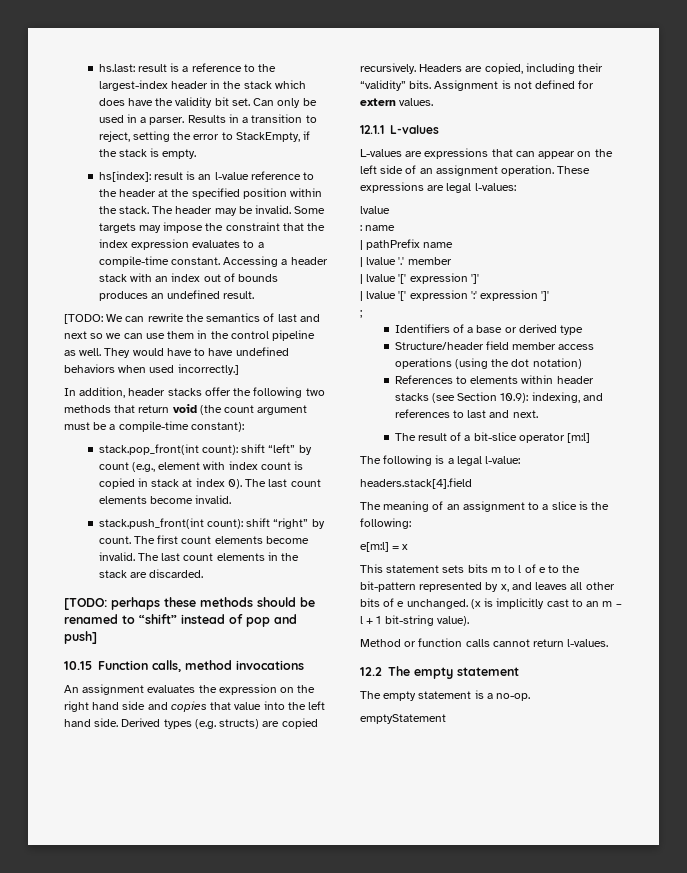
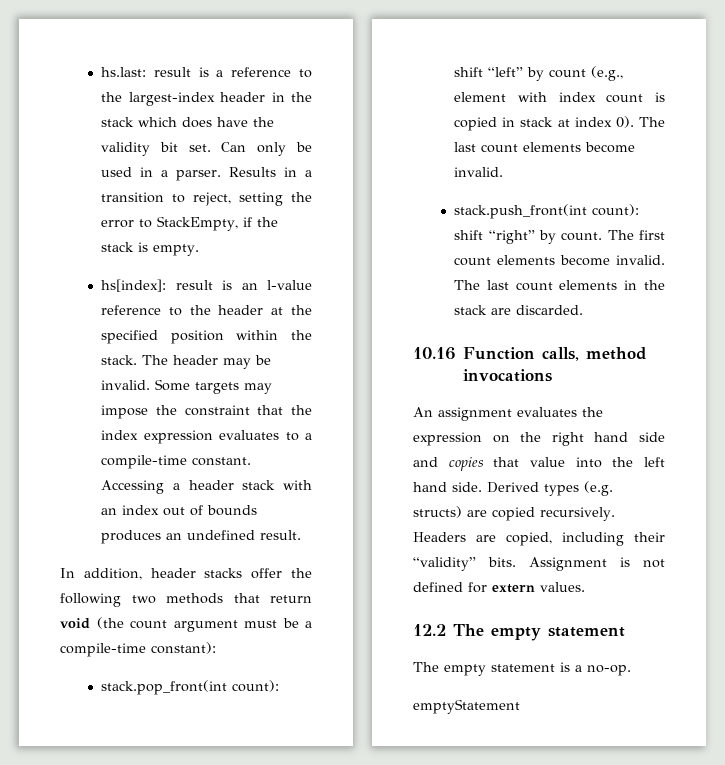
- [TODO: We can rewrite the semantics of last and next so we can use them in the control pipeline as well. They would have to have undefined behaviors when used incorrectly.]
- [TODO: perhaps these methods should be renamed to “shift” instead of pop and push]
- 10.15 Function calls, method invocations
+ 10.16 Function calls, method invocations
- 12.1.1 L-values
- L-values are expressions that can appear on the left side of an assignment operation. These expressions are legal l-values:
- lvalue
- : name
- | pathPrefix name
- | lvalue '.' member
- | lvalue '[' expression ']'
- | lvalue '[' expression ':' expression ']'
- ;
- Identifiers of a base or derived type
- Structure/header field member access operations (using the dot notation)
- References to elements within header stacks (see Section 10.9): indexing, and references to last and next.
- The result of a bit-slice operator [m:l]
- The following is a legal l-value:
- headers.stack[4].field
- The meaning of an assignment to a slice is the following:
- e[m:l] = x
- This statement sets bits m to l of e to the bit-pattern represented by x, and leaves all other bits of e unchanged. (x is implicitly cast to an m – l + 1 bit-string value).
- Method or function calls cannot return l-values.

